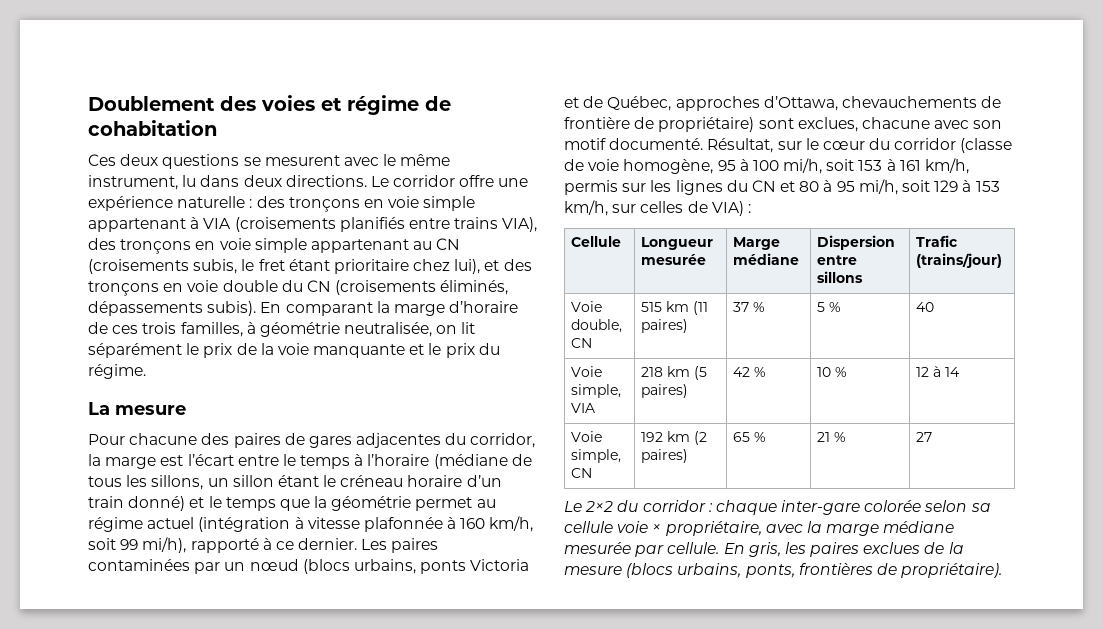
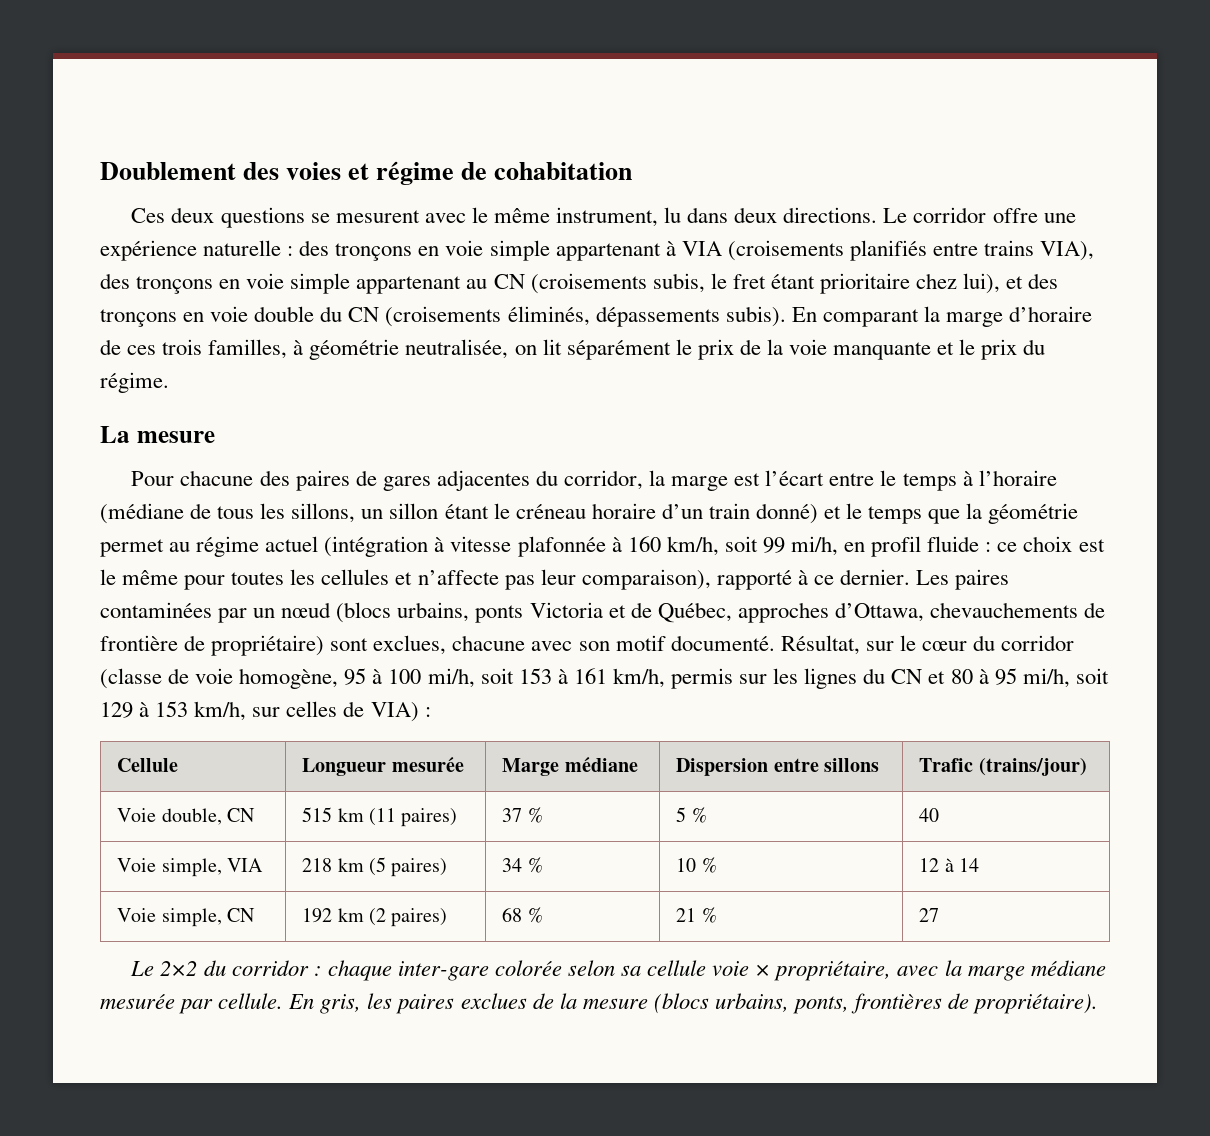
- Pour chacune des paires de gares adjacentes du corridor, la marge est l’écart entre le temps à l’horaire (médiane de tous les sillons, un sillon étant le créneau horaire d’un train donné) et le temps que la géométrie permet au régime actuel (intégration à vitesse plafonnée à 160 km/h, soit 99 mi/h), rapporté à ce dernier.
+ Pour chacune des paires de gares adjacentes du corridor, la marge est l’écart entre le temps à l’horaire (médiane de tous les sillons, un sillon étant le créneau horaire d’un train donné) et le temps que la géométrie permet au régime actuel (intégration à vitesse plafonnée à 160 km/h, soit 99 mi/h, en profil fluide : ce choix est le même pour toutes les cellules et n’affecte pas leur comparaison), rapporté à ce dernier.
- Voie simple, VIA | 218 km (5 paires) | 42 % | 10 % | 12 à 14
+ Voie simple, VIA | 218 km (5 paires) | 34 % | 10 % | 12 à 14
- Voie simple, CN | 192 km (2 paires) | 65 % | 21 % | 27
+ Voie simple, CN | 192 km (2 paires) | 68 % | 21 % | 27

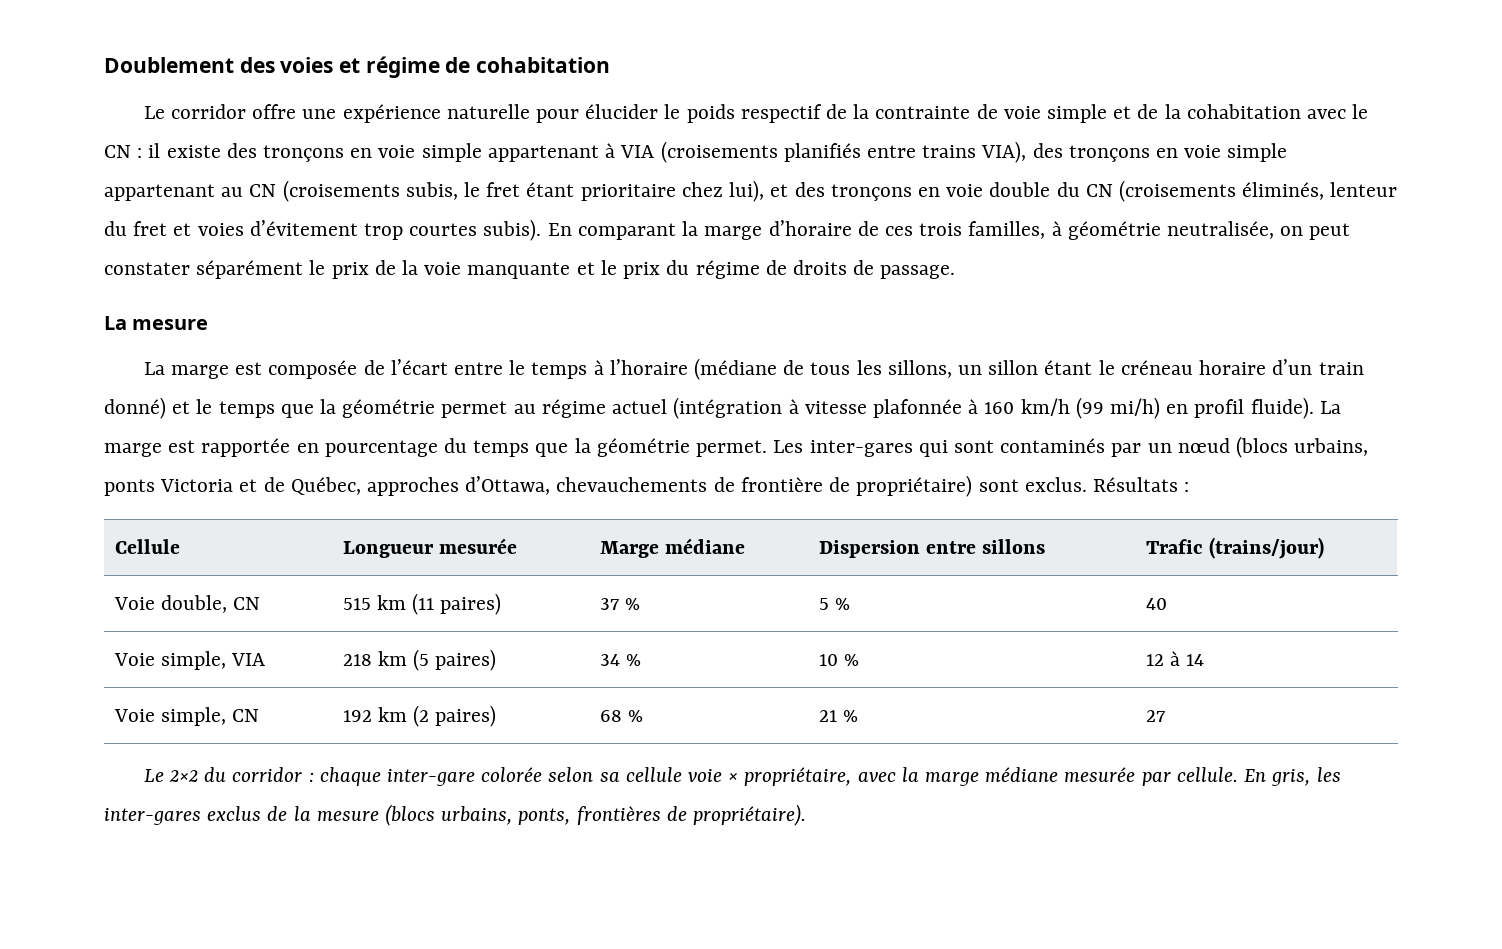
- Ces deux questions se mesurent avec le même instrument, lu dans deux directions. Le corridor offre une expérience naturelle : des tronçons en voie simple appartenant à VIA (croisements planifiés entre trains VIA), des tronçons en voie simple appartenant au CN (croisements subis, le fret étant prioritaire chez lui), et des tronçons en voie double du CN (croisements éliminés, dépassements subis).
+ Le corridor offre une expérience naturelle pour élucider le poids respectif de la contrainte de voie simple et de la cohabitation avec le CN : il existe des tronçons en voie simple appartenant à VIA (croisements planifiés entre trains VIA), des tronçons en voie simple appartenant au CN (croisements subis, le fret étant prioritaire chez lui), et des tronçons en voie double du CN (croisements éliminés, lenteur du fret et voies d’évitement trop courtes subis).
- En comparant la marge d’horaire de ces trois familles, à géométrie neutralisée, on lit séparément le prix de la voie manquante et le prix du régime.
+ En comparant la marge d’horaire de ces trois familles, à géométrie neutralisée, on peut constater séparément le prix de la voie manquante et le prix du régime de droits de passage.
  La mesure
- Pour chacune des paires de gares adjacentes du corridor, la marge est l’écart entre le temps à l’horaire (médiane de tous les sillons, un sillon étant le créneau horaire d’un train donné) et le temps que la géométrie permet au régime actuel (intégration à vitesse plafonnée à 160 km/h, soit 99 mi/h, en profil fluide : ce choix est le même pour toutes les cellules et n’affecte pas leur comparaison), rapporté à ce dernier. Les paires contaminées par un nœud (blocs urbains, ponts Victoria et de Québec, approches d’Ottawa, chevauchements de frontière de propriétaire) sont exclues, chacune avec son motif documenté. Résultat, sur le cœur du corridor (classe de voie homogène, 95 à 100 mi/h, soit 153 à 161 km/h, permis sur les lignes du CN et 80 à 95 mi/h, soit 129 à 153 km/h, sur celles de VIA) :
+ La marge est composée de l’écart entre le temps à l’horaire (médiane de tous les sillons, un sillon étant le créneau horaire d’un train donné) et le temps que la géométrie permet au régime actuel (intégration à vitesse plafonnée à 160 km/h (99 mi/h) en profil fluide). La marge est rapportée en pourcentage du temps que la géométrie permet. Les inter-gares qui sont contaminés par un nœud (blocs urbains, ponts Victoria et de Québec, approches d’Ottawa, chevauchements de frontière de propriétaire) sont exclus. Résultats :
- En gris, les paires exclues de la mesure (blocs urbains, ponts, frontières de propriétaire).
+ En gris, les inter-gares exclus de la mesure (blocs urbains, ponts, frontières de propriétaire).

